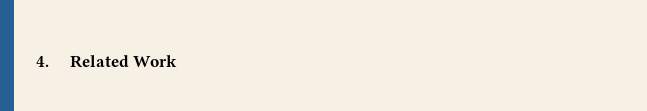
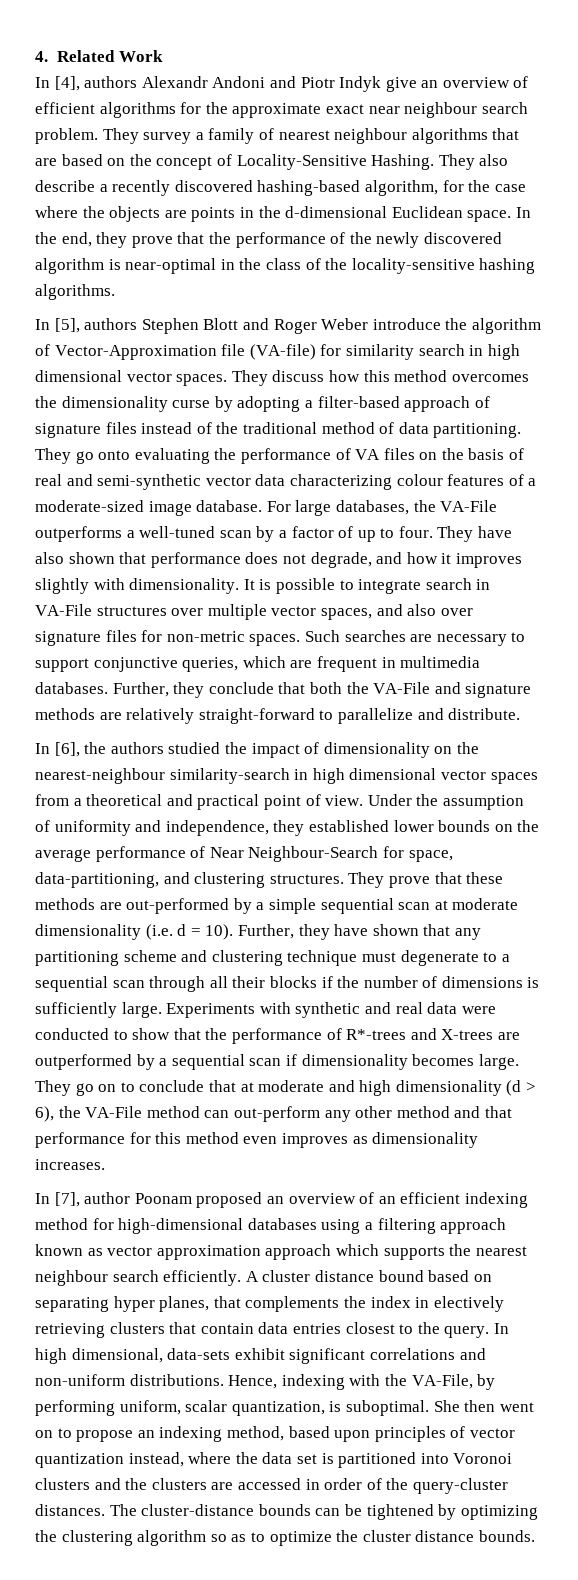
+ In [4], authors Alexandr Andoni and Piotr Indyk give an overview of efficient algorithms for the approximate exact near neighbour search problem. They survey a family of nearest neighbour algorithms that are based on the concept of Locality-Sensitive Hashing. They also describe a recently discovered hashing-based algorithm, for the case where the objects are points in the d-dimensional Euclidean space. In the end, they prove that the performance of the newly discovered algorithm is near-optimal in the class of the locality-sensitive hashing algorithms.
+ In [5], authors Stephen Blott and Roger Weber introduce the algorithm of Vector-Approximation file (VA-file) for similarity search in high dimensional vector spaces. They discuss how this method overcomes the dimensionality curse by adopting a filter-based approach of signature files instead of the traditional method of data partitioning. They go onto evaluating the performance of VA files on the basis of real and semi-synthetic vector data characterizing colour features of a moderate-sized image database. For large databases, the VA-File outperforms a well-tuned scan by a factor of up to four. They have also shown that performance does not degrade, and how it improves slightly with dimensionality. It is possible to integrate search in VA-File structures over multiple vector spaces, and also over signature files for non-metric spaces. Such searches are necessary to support conjunctive queries, which are frequent in multimedia databases. Further, they conclude that both the VA-File and signature methods are relatively straight-forward to parallelize and distribute.
+ In [6], the authors studied the impact of dimensionality on the nearest-neighbour similarity-search in high dimensional vector spaces from a theoretical and practical point of view. Under the assumption of uniformity and independence, they established lower bounds on the average performance of Near Neighbour-Search for space, data-partitioning, and clustering structures. They prove that these methods are out-performed by a simple sequential scan at moderate dimensionality (i.e. d = 10). Further, they have shown that any partitioning scheme and clustering technique must degenerate to a sequential scan through all their blocks if the number of dimensions is sufficiently large. Experiments with synthetic and real data were conducted to show that the performance of R*-trees and X-trees are outperformed by a sequential scan if dimensionality becomes large. They go on to conclude that at moderate and high dimensionality (d > 6), the VA-File method can out-perform any other method and that performance for this method even improves as dimensionality increases.
+ In [7], author Poonam proposed an overview of an efficient indexing method for high-dimensional databases using a filtering approach known as vector approximation approach which supports the nearest neighbour search efficiently. A cluster distance bound based on separating hyper planes, that complements the index in electively retrieving clusters that contain data entries closest to the query. In high dimensional, data-sets exhibit significant correlations and non-uniform distributions. Hence, indexing with the VA-File, by performing uniform, scalar quantization, is suboptimal. She then went on to propose an indexing method, based upon principles of vector quantization instead, where the data set is partitioned into Voronoi clusters and the clusters are accessed in order of the query-cluster distances. The cluster-distance bounds can be tightened by optimizing the clustering algorithm so as to optimize the cluster distance bounds.

